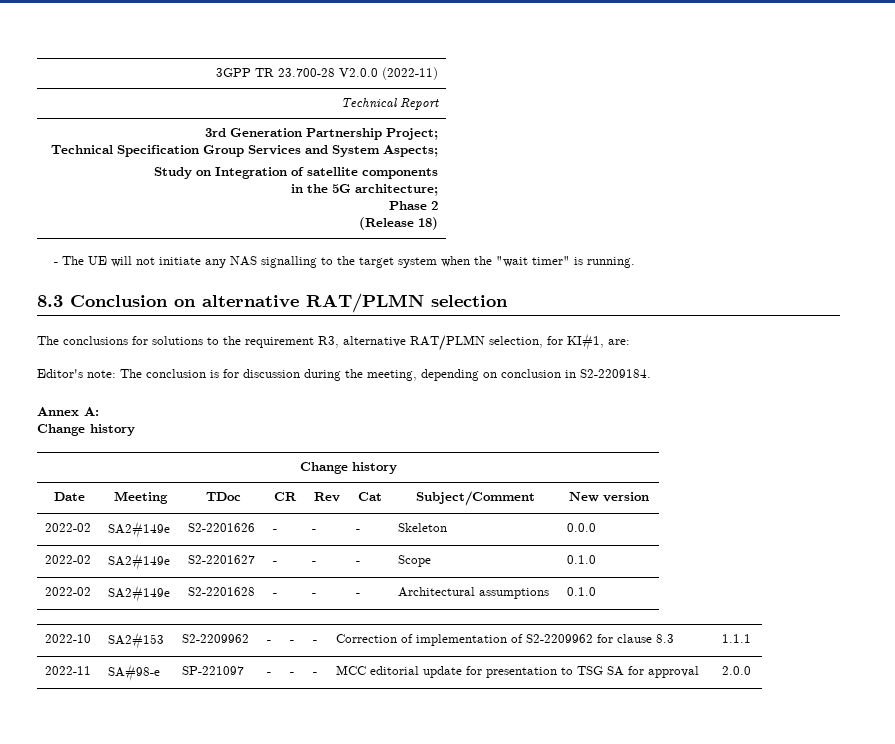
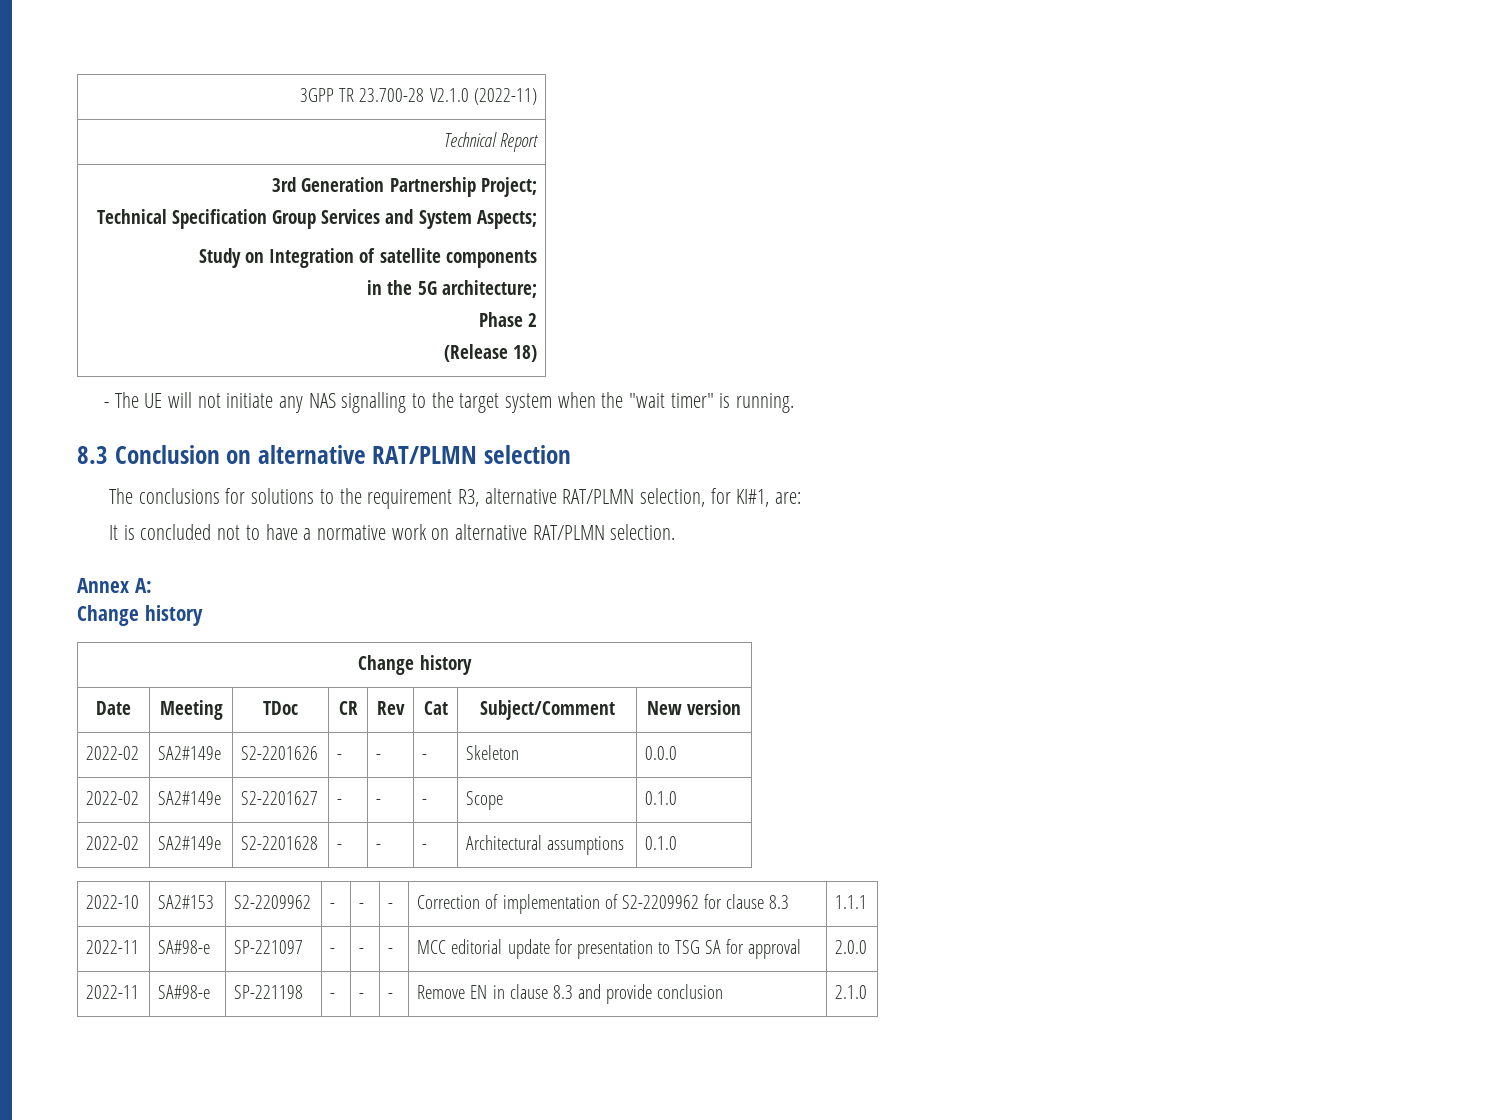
- 3GPP TR 23.700-28 V2.0.0 (2022-11)
+ 3GPP TR 23.700-28 V2.1.0 (2022-11)
- Editor's note: The conclusion is for discussion during the meeting, depending on conclusion in S2-2209184.
+ It is concluded not to have a normative work on alternative RAT/PLMN selection.
+ 2022-11 | SA#98-e | SP-221198 | - | - | - | Remove EN in clause 8.3 and provide conclusion | 2.1.0

